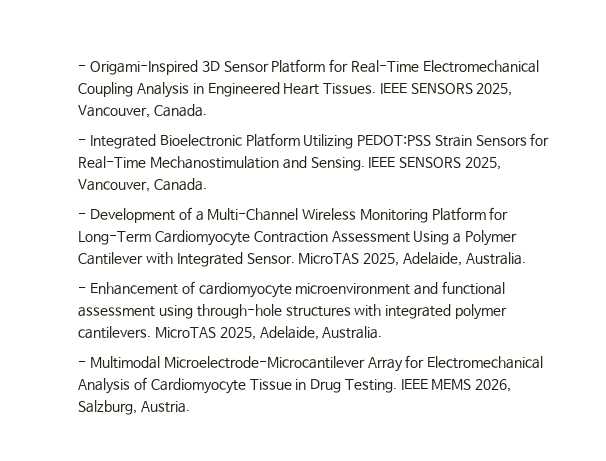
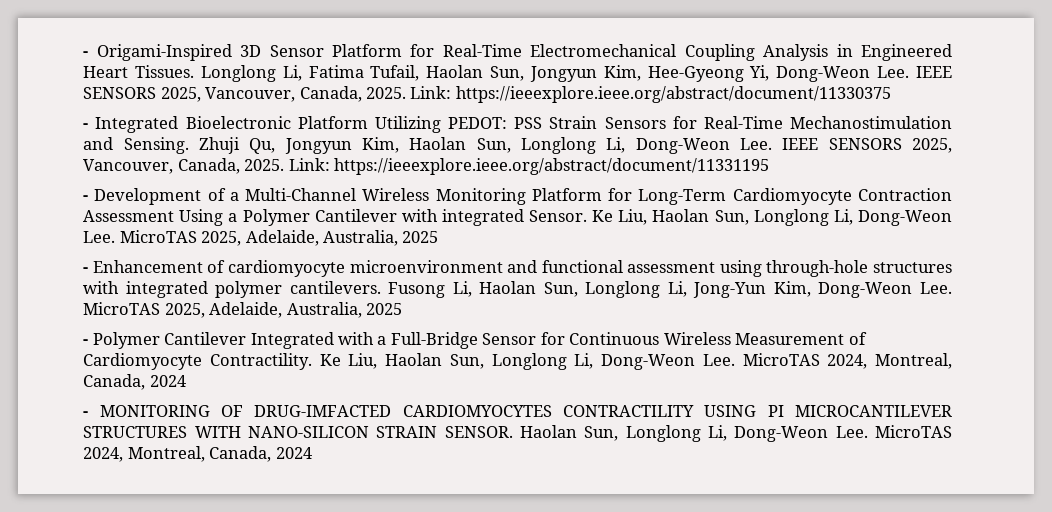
- - Origami-Inspired 3D Sensor Platform for Real-Time Electromechanical Coupling Analysis in Engineered Heart Tissues. IEEE SENSORS 2025, Vancouver, Canada.
+ - Origami-Inspired 3D Sensor Platform for Real-Time Electromechanical Coupling Analysis in Engineered Heart Tissues. Longlong Li, Fatima Tufail, Haolan Sun, Jongyun Kim, Hee-Gyeong Yi, Dong-Weon Lee. IEEE SENSORS 2025, Vancouver, Canada, 2025. Link: https://ieeexplore.ieee.org/abstract/document/11330375
- - Integrated Bioelectronic Platform Utilizing PEDOT:PSS Strain Sensors for Real-Time Mechanostimulation and Sensing. IEEE SENSORS 2025, Vancouver, Canada.
+ - Integrated Bioelectronic Platform Utilizing PEDOT: PSS Strain Sensors for Real-Time Mechanostimulation and Sensing. Zhuji Qu, Jongyun Kim, Haolan Sun, Longlong Li, Dong-Weon Lee. IEEE SENSORS 2025, Vancouver, Canada, 2025. Link: https://ieeexplore.ieee.org/abstract/document/11331195
- - Development of a Multi-Channel Wireless Monitoring Platform for Long-Term Cardiomyocyte Contraction Assessment Using a Polymer Cantilever with Integrated Sensor. MicroTAS 2025, Adelaide, Australia.
+ - Development of a Multi-Channel Wireless Monitoring Platform for Long-Term Cardiomyocyte Contraction Assessment Using a Polymer Cantilever with integrated Sensor. Ke Liu, Haolan Sun, Longlong Li, Dong-Weon Lee. MicroTAS 2025, Adelaide, Australia, 2025
- - Enhancement of cardiomyocyte microenvironment and functional assessment using through-hole structures with integrated polymer cantilevers. MicroTAS 2025, Adelaide, Australia.
- - Multimodal Microelectrode-Microcantilever Array for Electromechanical Analysis of Cardiomyocyte Tissue in Drug Testing. IEEE MEMS 2026, Salzburg, Austria.
+ - Enhancement of cardiomyocyte microenvironment and functional assessment using through-hole structures with integrated polymer cantilevers. Fusong Li, Haolan Sun, Longlong Li, Jong-Yun Kim, Dong-Weon Lee. MicroTAS 2025, Adelaide, Australia, 2025
+ - Polymer Cantilever Integrated with a Full-Bridge Sensor for Continuous Wireless Measurement of Cardiomyocyte Contractility. Ke Liu, Haolan Sun, Longlong Li, Dong-Weon Lee. MicroTAS 2024, Montreal, Canada, 2024
+ - MONITORING OF DRUG-IMFACTED CARDIOMYOCYTES CONTRACTILITY USING PI MICROCANTILEVER STRUCTURES WITH NANO-SILICON STRAIN SENSOR. Haolan Sun, Longlong Li, Dong-Weon Lee. MicroTAS 2024, Montreal, Canada, 2024

